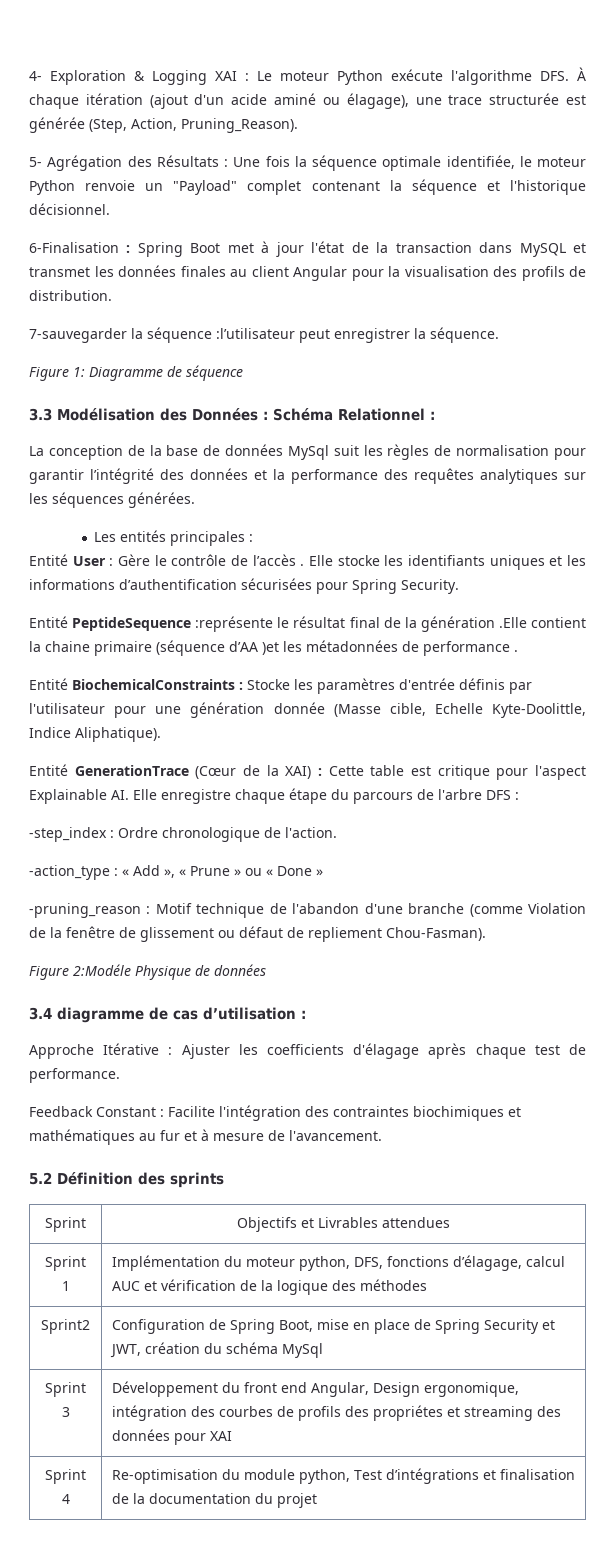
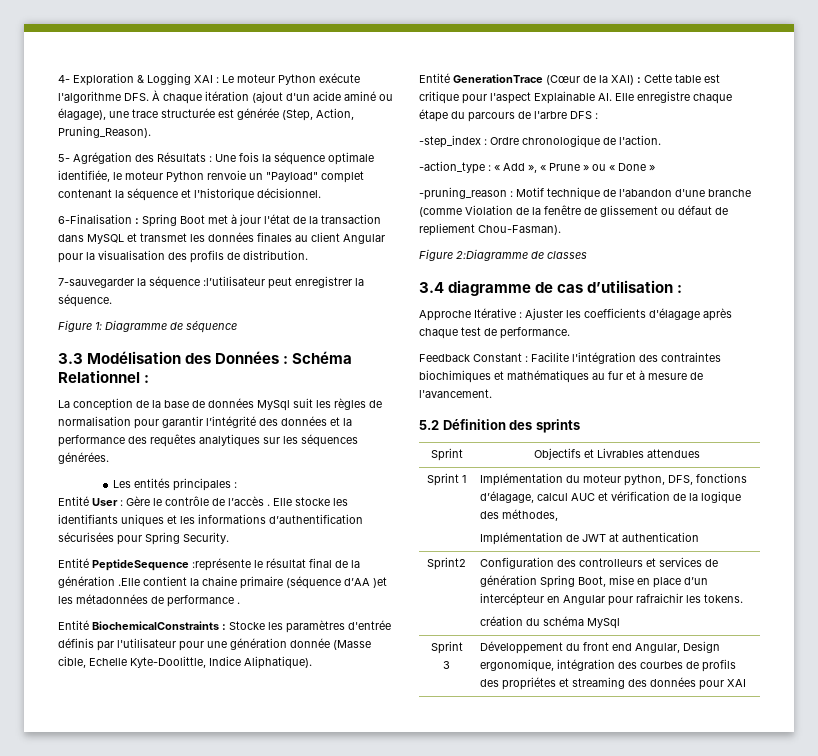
- Figure 2:Modéle Physique de données
+ Figure 2:Diagramme de classes
- Sprint 1 | Implémentation du moteur python, DFS, fonctions d’élagage, calcul AUC et vérification de la logique des méthodes
- Sprint2 | Configuration de Spring Boot, mise en place de Spring Security et JWT, création du schéma MySql
+ Sprint 1 | Implémentation du moteur python, DFS, fonctions d’élagage, calcul AUC et vérification de la logique des méthodes,
+ Implémentation de JWT at authentication
+ Sprint2 | Configuration des controlleurs et services de génération Spring Boot, mise en place d’un intercépteur en Angular pour rafraichir les tokens.
+ création du schéma MySql
- Sprint 4 | Re-optimisation du module python, Test d’intégrations et finalisation de la documentation du projet

